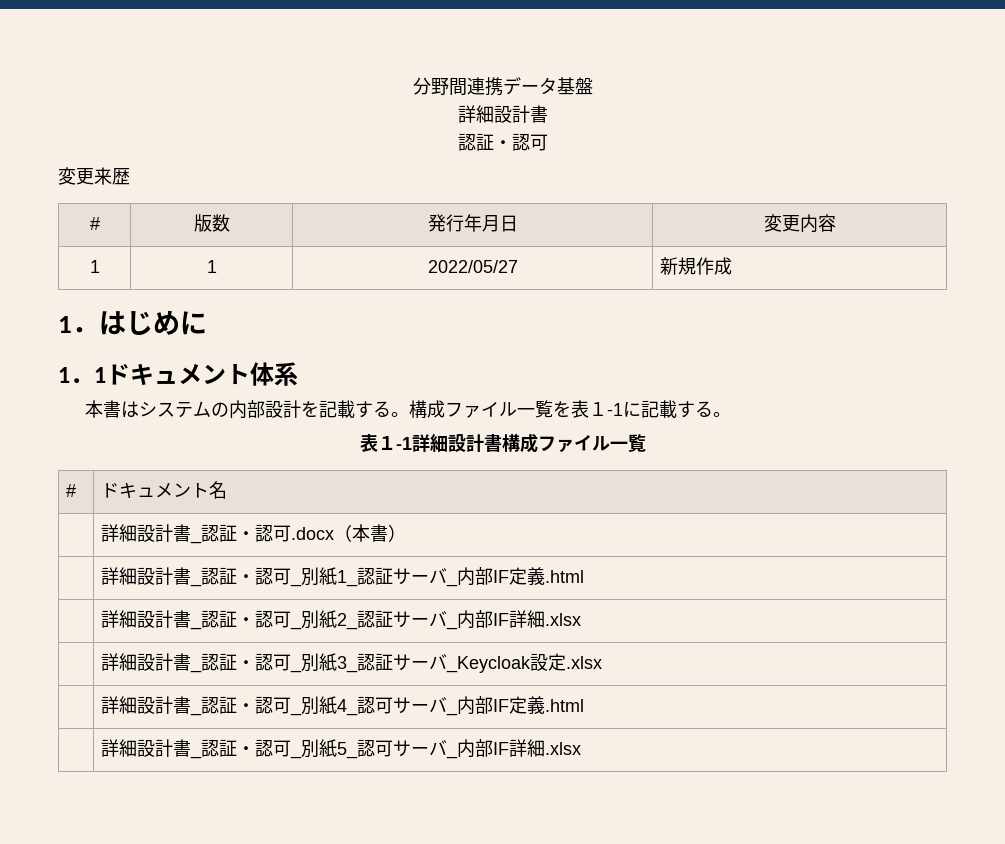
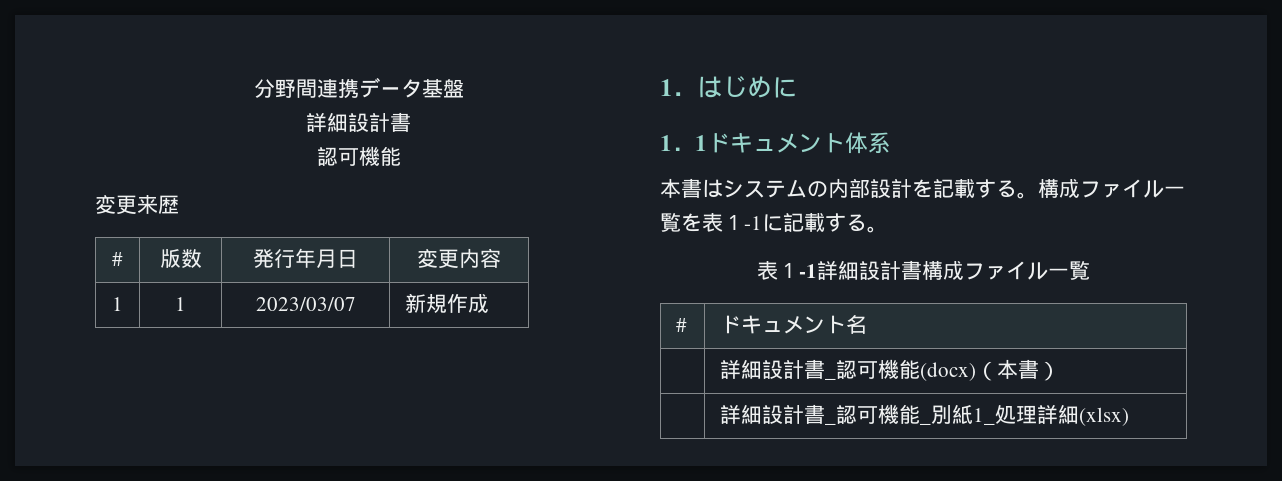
  分野間連携データ基盤
  詳細設計書
- 認証・認可
+ 認可機能
- 1 | 1 | 2022/05/27 | 新規作成
+ 1 | 1 | 2023/03/07 | 新規作成
- | 詳細設計書_認証・認可.docx（本書）
+ | 詳細設計書_認可機能(docx)（本書）
- | 詳細設計書_認証・認可_別紙1_認証サーバ_内部IF定義.html
- | 詳細設計書_認証・認可_別紙2_認証サーバ_内部IF詳細.xlsx
- | 詳細設計書_認証・認可_別紙3_認証サーバ_Keycloak設定.xlsx
- | 詳細設計書_認証・認可_別紙4_認可サーバ_内部IF定義.html
- | 詳細設計書_認証・認可_別紙5_認可サーバ_内部IF詳細.xlsx
+ | 詳細設計書_認可機能_別紙1_処理詳細(xlsx)

